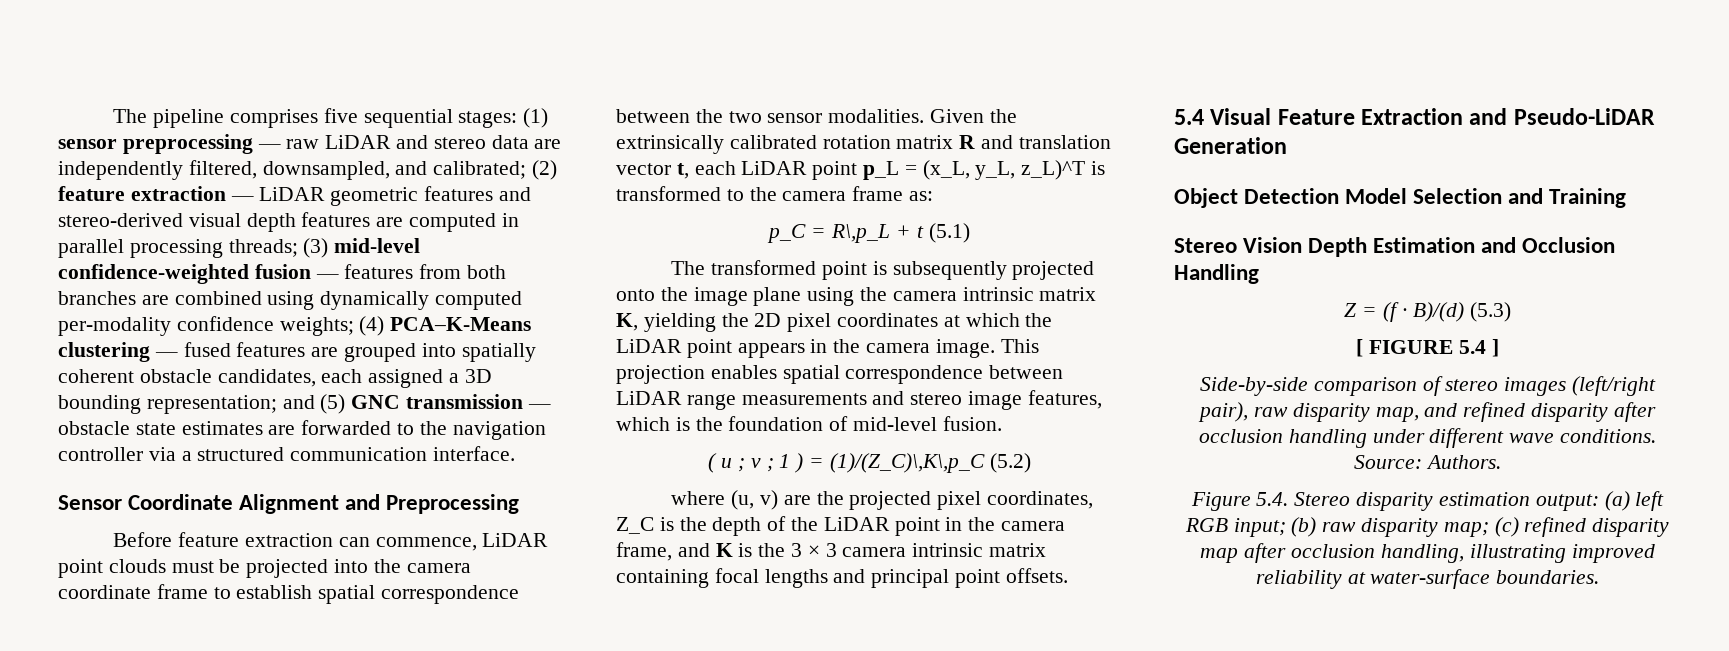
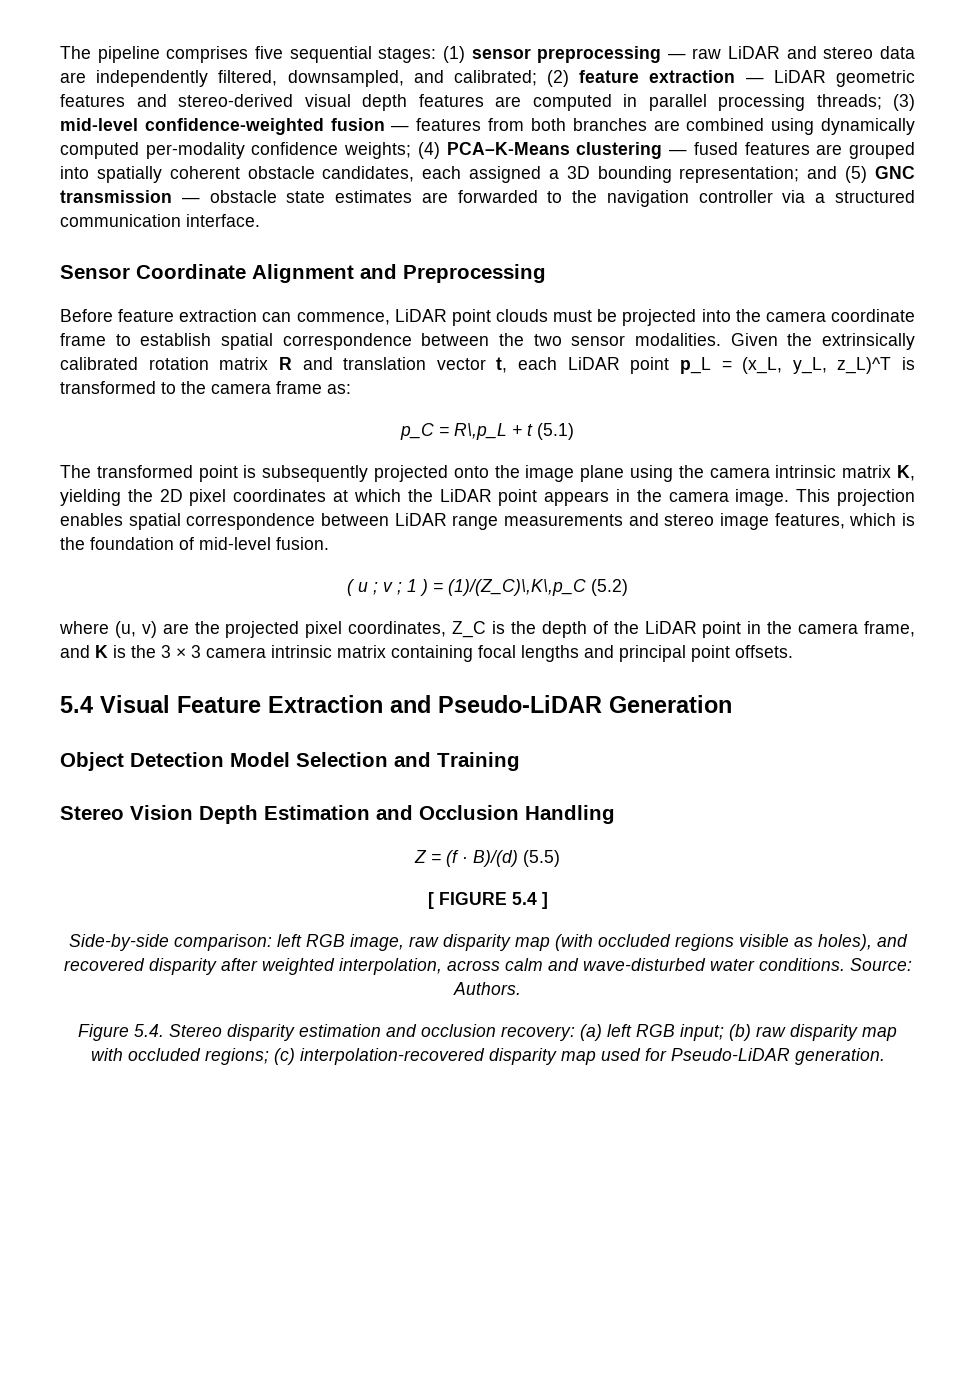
- Z = (f · B)/(d) (5.3)
+ Z = (f · B)/(d) (5.5)
- Side-by-side comparison of stereo images (left/right pair), raw disparity map, and refined disparity after occlusion handling under different wave conditions.
+ Side-by-side comparison: left RGB image, raw disparity map (with occluded regions visible as holes), and recovered disparity after weighted interpolation, across calm and wave-disturbed water conditions.
- Figure 5.4. Stereo disparity estimation output: (a) left RGB input; (b) raw disparity map; (c) refined disparity map after occlusion handling, illustrating improved reliability at water-surface boundaries.
+ Figure 5.4. Stereo disparity estimation and occlusion recovery: (a) left RGB input; (b) raw disparity map with occluded regions; (c) interpolation-recovered disparity map used for Pseudo-LiDAR generation.

